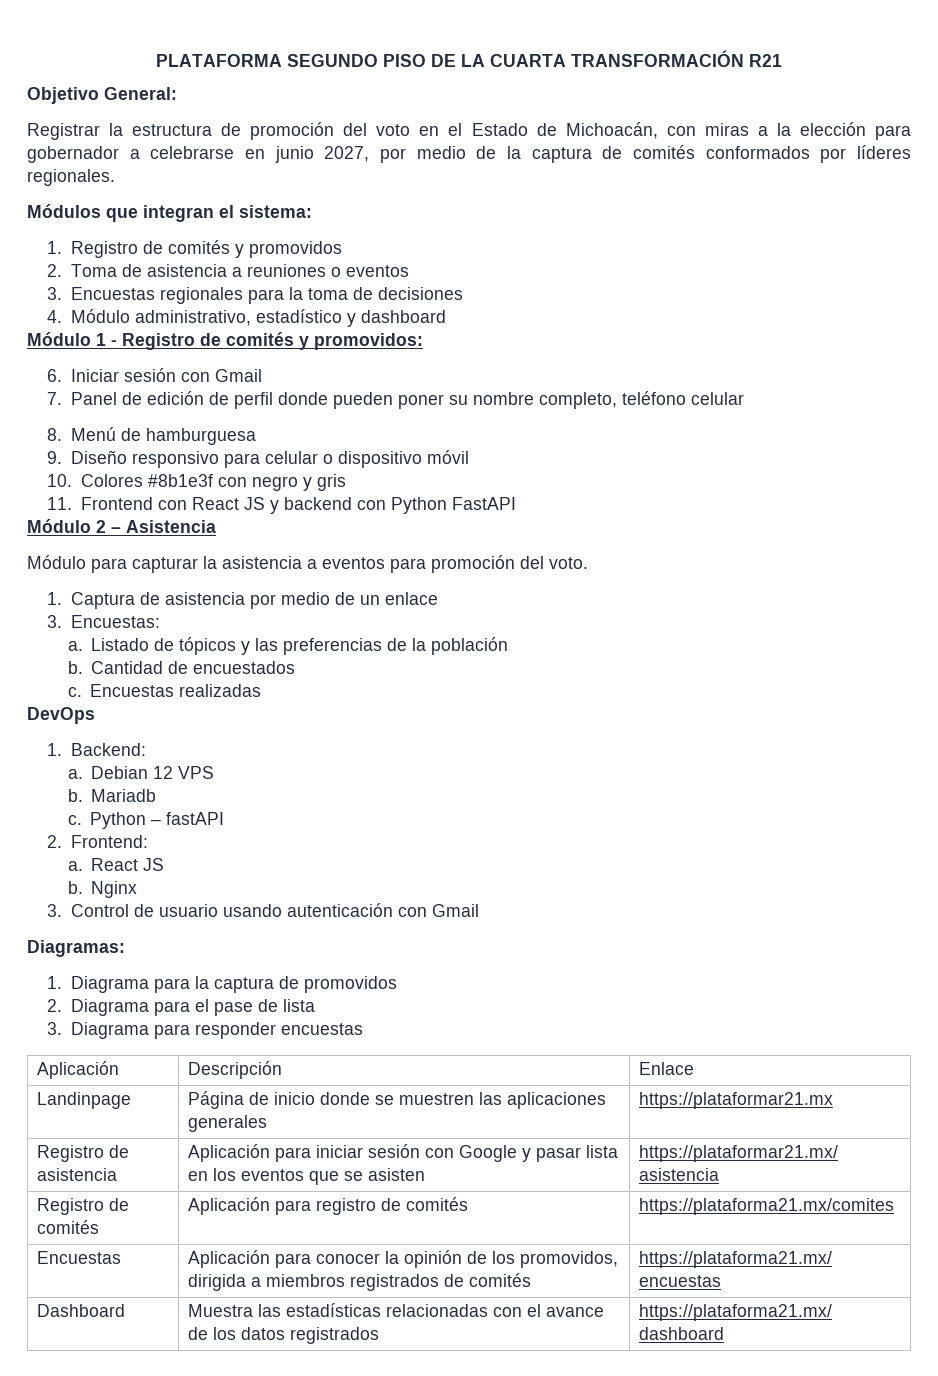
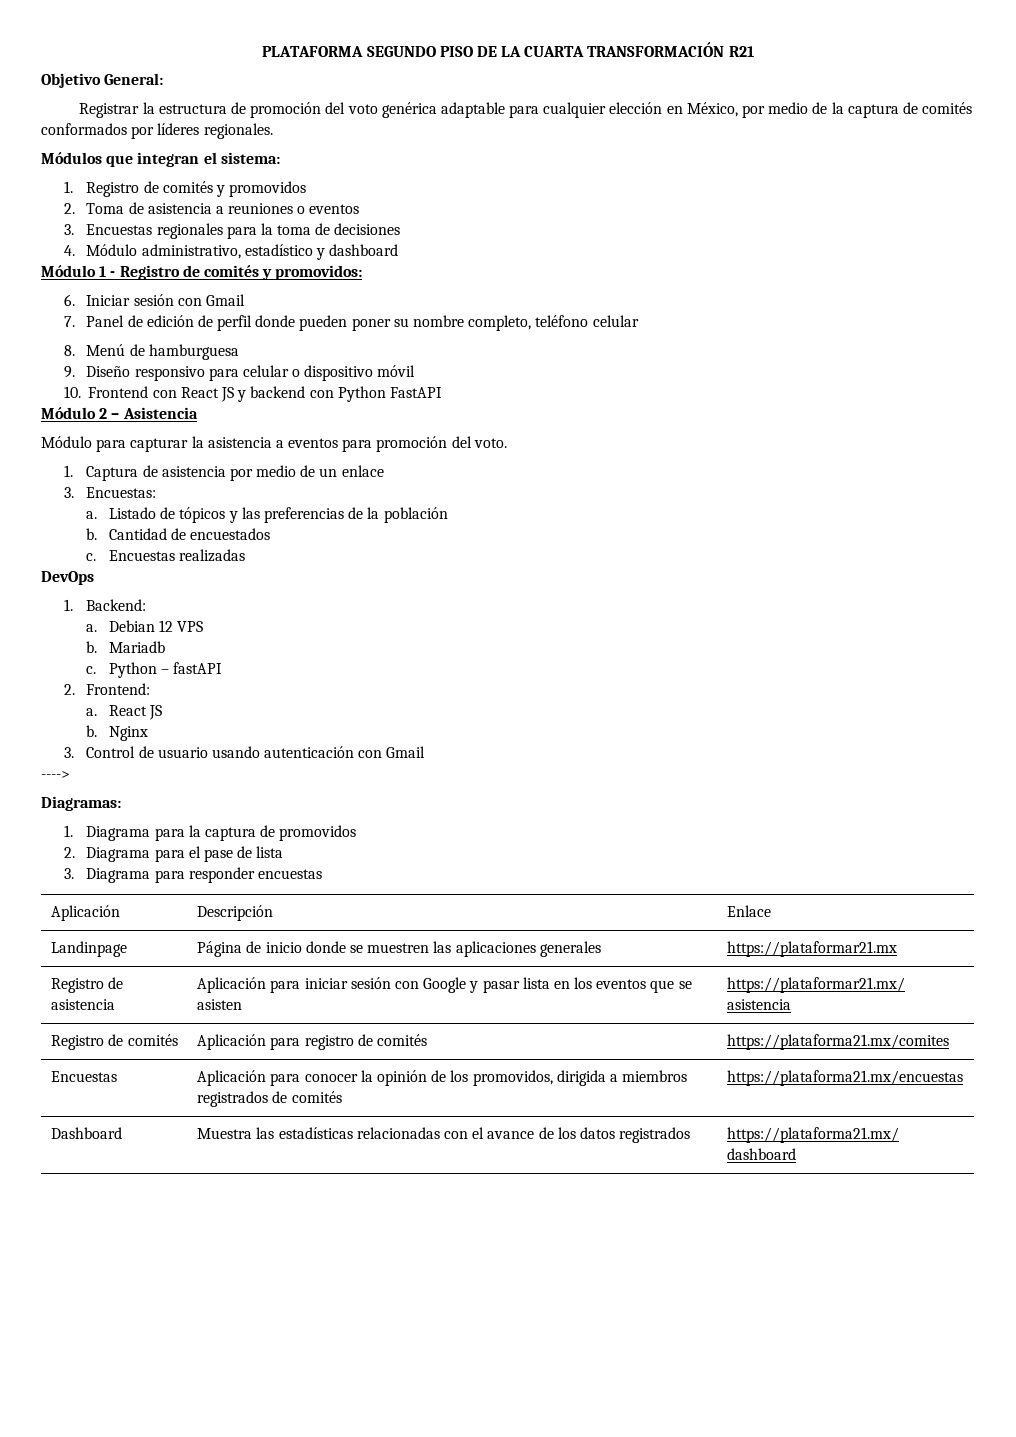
- Registrar la estructura de promoción del voto en el Estado de Michoacán, con miras a la elección para gobernador a celebrarse en junio 2027, por medio de la captura de comités conformados por líderes regionales.
+ Registrar la estructura de promoción del voto genérica adaptable para cualquier elección en México, por medio de la captura de comités conformados por líderes regionales.
- 10. Colores #8b1e3f con negro y gris
- 11. Frontend con React JS y backend con Python FastAPI
+ 10. Frontend con React JS y backend con Python FastAPI
+ ---->

